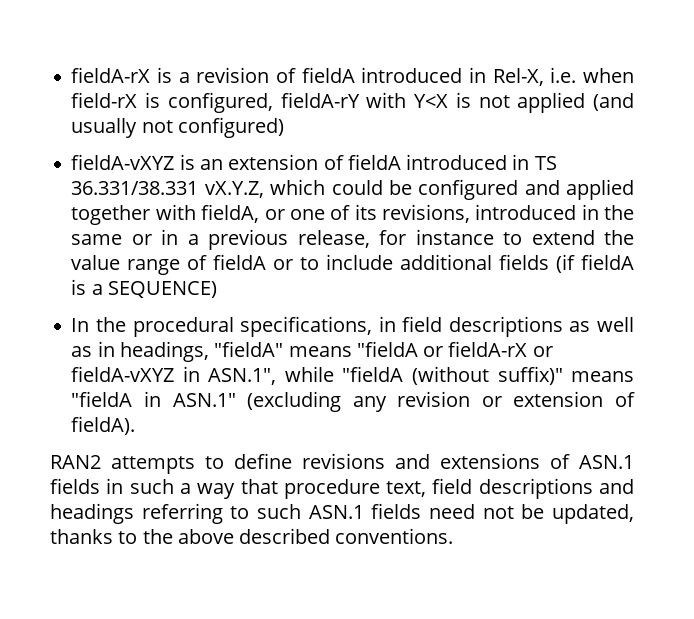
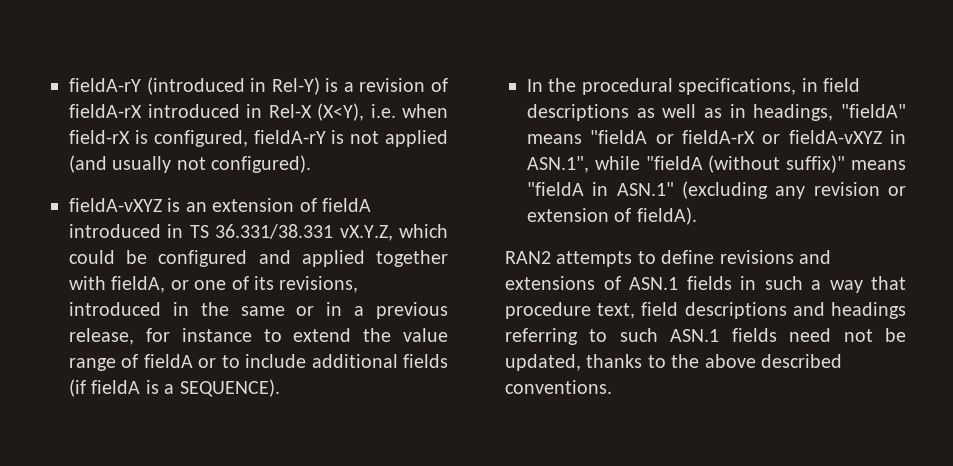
- fieldA-rX is a revision of fieldA introduced in Rel-X, i.e. when field-rX is configured, fieldA-rY with Y<X is not applied (and usually not configured)
+ fieldA-rY (introduced in Rel-Y) is a revision of fieldA-rX introduced in Rel-X (X<Y), i.e. when field-rX is configured, fieldA-rY is not applied (and usually not configured).
- fieldA-vXYZ is an extension of fieldA introduced in TS 36.331/38.331 vX.Y.Z, which could be configured and applied together with fieldA, or one of its revisions, introduced in the same or in a previous release, for instance to extend the value range of fieldA or to include additional fields (if fieldA is a SEQUENCE)
+ fieldA-vXYZ is an extension of fieldA introduced in TS 36.331/38.331 vX.Y.Z, which could be configured and applied together with fieldA, or one of its revisions, introduced in the same or in a previous release, for instance to extend the value range of fieldA or to include additional fields (if fieldA is a SEQUENCE).

